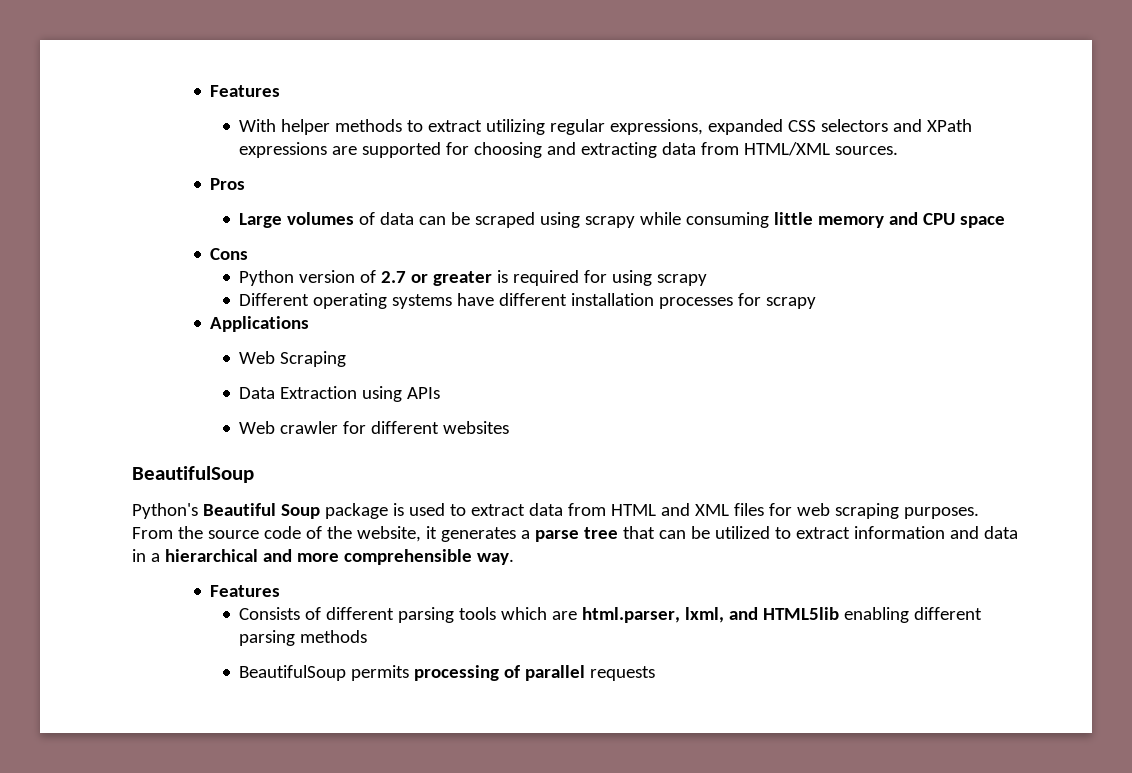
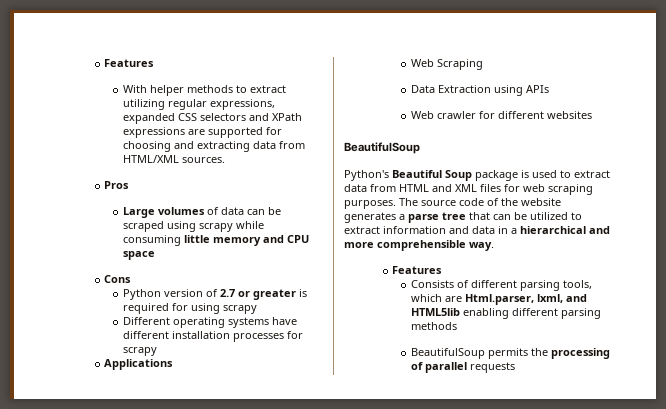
- From the source code of the website, it generates a parse tree that can be utilized to extract information and data in a hierarchical and more comprehensible way.
+ The source code of the website generates a parse tree that can be utilized to extract information and data in a hierarchical and more comprehensible way.
- Consists of different parsing tools which are html.parser, lxml, and HTML5lib enabling different parsing methods
+ Consists of different parsing tools, which are Html.parser, lxml, and HTML5lib enabling different parsing methods
- BeautifulSoup permits processing of parallel requests
+ BeautifulSoup permits the processing of parallel requests

